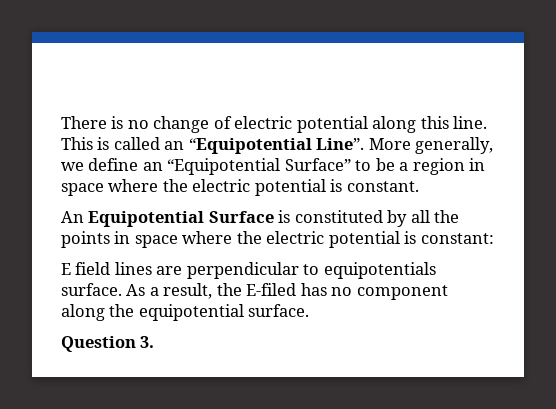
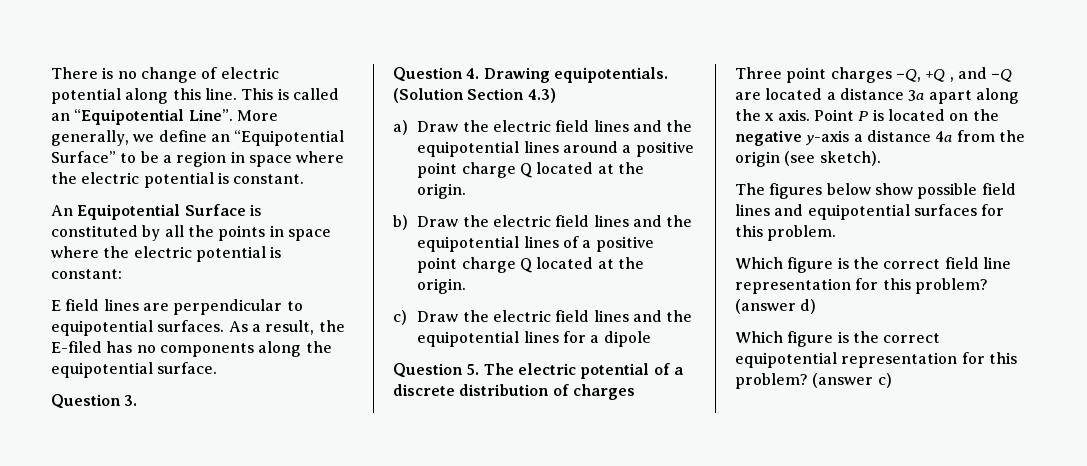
- E field lines are perpendicular to equipotentials surface.
+ E field lines are perpendicular to equipotential surfaces.
- As a result, the E-filed has no component along the equipotential surface.
+ As a result, the E-filed has no components along the equipotential surface.
+ Question 4. Drawing equipotentials. (Solution Section 4.3)
+ a) Draw the electric field lines and the equipotential lines around a positive point charge Q located at the origin.
+ b) Draw the electric field lines and the equipotential lines of a positive point charge Q located at the origin.
+ c) Draw the electric field lines and the equipotential lines for a dipole
+ Question 5. The electric potential of a discrete distribution of charges
+ Three point charges −Q, +Q , and −Q are located a distance 3a apart along the x axis. Point P is located on the negative y-axis a distance 4a from the origin (see sketch).
+ The figures below show possible field lines and equipotential surfaces for this problem.
+ Which figure is the correct field line representation for this problem? (answer d)
+ Which figure is the correct equipotential representation for this problem? (answer c)

